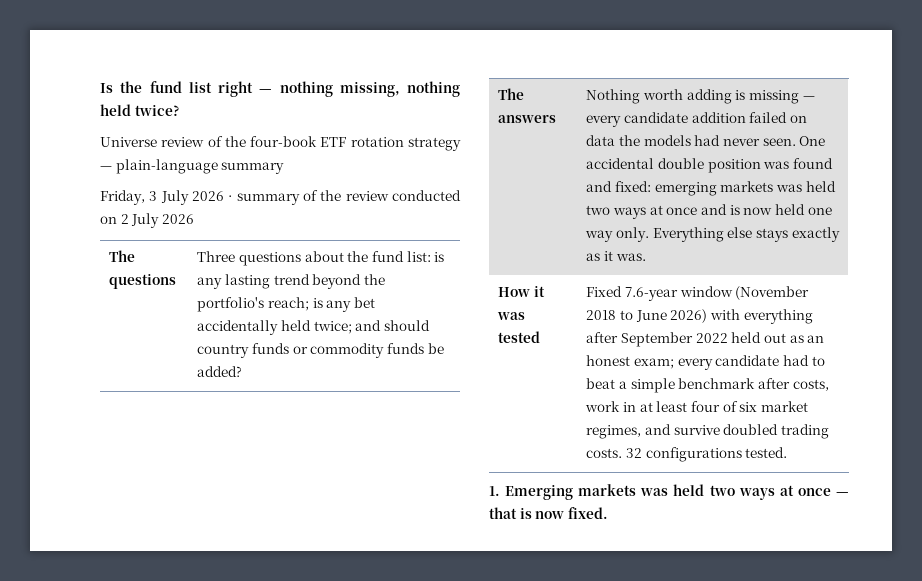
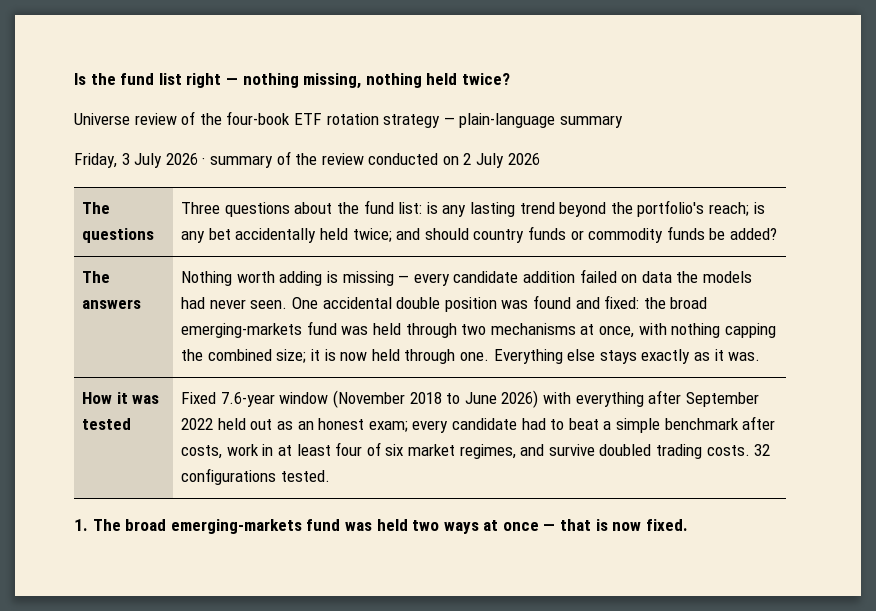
- One accidental double position was found and fixed: emerging markets was held two ways at once and is now held one way only.
+ One accidental double position was found and fixed: the broad emerging-markets fund was held through two mechanisms at once, with nothing capping the combined size; it is now held through one.
- 1. Emerging markets was held two ways at once — that is now fixed.
+ 1. The broad emerging-markets fund was held two ways at once — that is now fixed.

